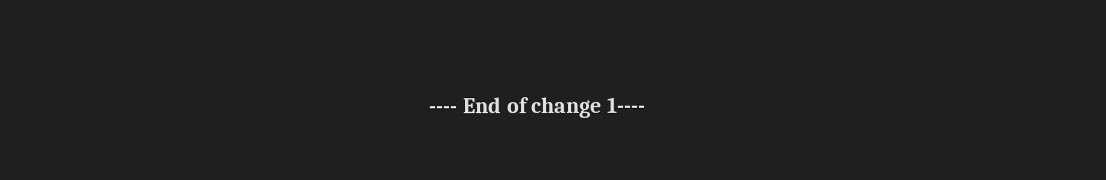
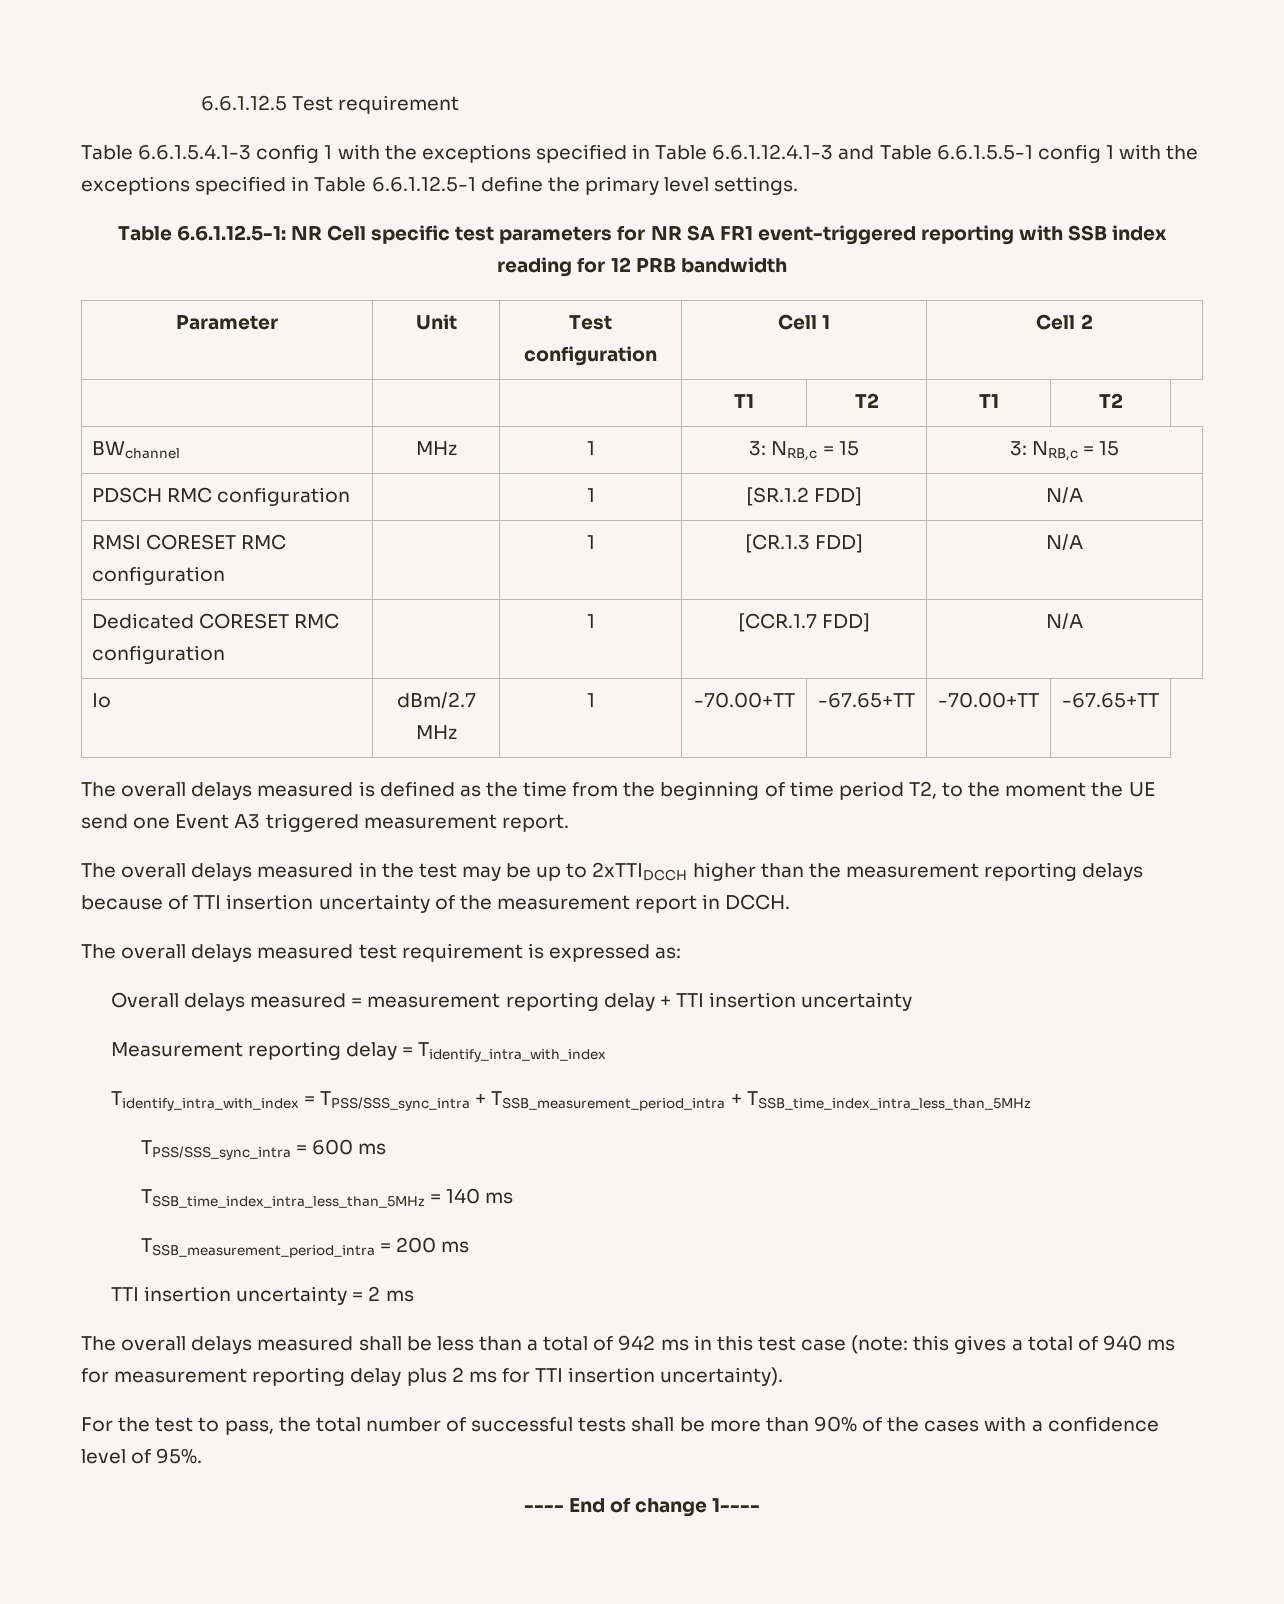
+ 6.6.1.12.5 Test requirement
+ Table 6.6.1.5.4.1-3 config 1 with the exceptions specified in Table 6.6.1.12.4.1-3 and Table 6.6.1.5.5-1 config 1 with the exceptions specified in Table 6.6.1.12.5-1 define the primary level settings.
+ Table 6.6.1.12.5-1: NR Cell specific test parameters for NR SA FR1 event-triggered reporting with SSB index reading for 12 PRB bandwidth
+ Parameter | Unit | Test configuration | Cell 1 | Cell 2
+ | | | T1 | T2 | T1 | T2
+ BWchannel | MHz | 1 | 3: NRB,c = 15 | 3: NRB,c = 15
+ PDSCH RMC configuration | | 1 | [SR.1.2 FDD] | N/A
+ RMSI CORESET RMC configuration | | 1 | [CR.1.3 FDD] | N/A
+ Dedicated CORESET RMC configuration | | 1 | [CCR.1.7 FDD] | N/A
+ Io | dBm/2.7 MHz | 1 | -70.00+TT | -67.65+TT | -70.00+TT | -67.65+TT
+ The overall delays measured is defined as the time from the beginning of time period T2, to the moment the UE send one Event A3 triggered measurement report.
+ The overall delays measured in the test may be up to 2xTTIDCCH higher than the measurement reporting delays because of TTI insertion uncertainty of the measurement report in DCCH.
+ The overall delays measured test requirement is expressed as:
+ Overall delays measured = measurement reporting delay + TTI insertion uncertainty
+ Measurement reporting delay = Tidentify_intra_with_index
+ Tidentify_intra_with_index = TPSS/SSS_sync_intra + TSSB_measurement_period_intra + TSSB_time_index_intra_less_than_5MHz
+ TPSS/SSS_sync_intra = 600 ms
+ TSSB_time_index_intra_less_than_5MHz = 140 ms
+ TSSB_measurement_period_intra = 200 ms
+ TTI insertion uncertainty = 2 ms
+ The overall delays measured shall be less than a total of 942 ms in this test case (note: this gives a total of 940 ms for measurement reporting delay plus 2 ms for TTI insertion uncertainty).
+ For the test to pass, the total number of successful tests shall be more than 90% of the cases with a confidence level of 95%.

